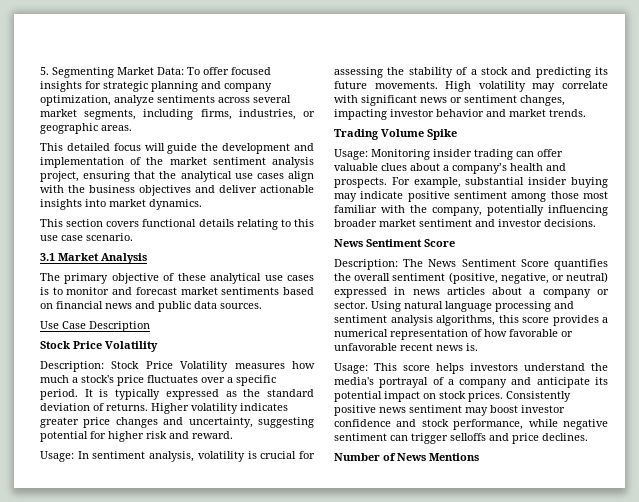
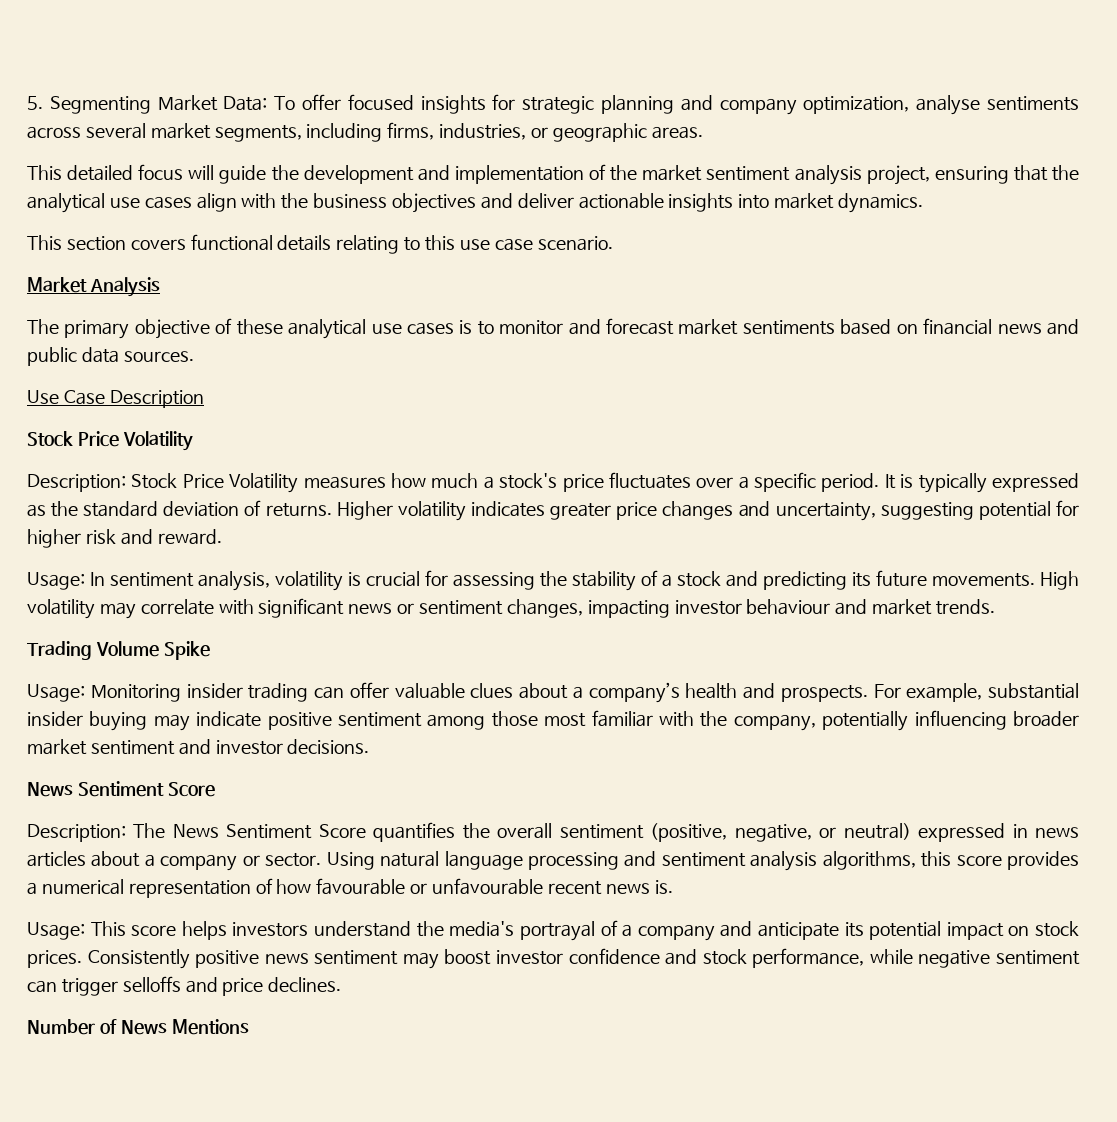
- 5. Segmenting Market Data: To offer focused insights for strategic planning and company optimization, analyze sentiments across several market segments, including firms, industries, or geographic areas.
+ 5. Segmenting Market Data: To offer focused insights for strategic planning and company optimization, analyse sentiments across several market segments, including firms, industries, or geographic areas.
- 3.1 Market Analysis
+ Market Analysis
- High volatility may correlate with significant news or sentiment changes, impacting investor behavior and market trends.
+ High volatility may correlate with significant news or sentiment changes, impacting investor behaviour and market trends.
- Using natural language processing and sentiment analysis algorithms, this score provides a numerical representation of how favorable or unfavorable recent news is.
+ Using natural language processing and sentiment analysis algorithms, this score provides a numerical representation of how favourable or unfavourable recent news is.

